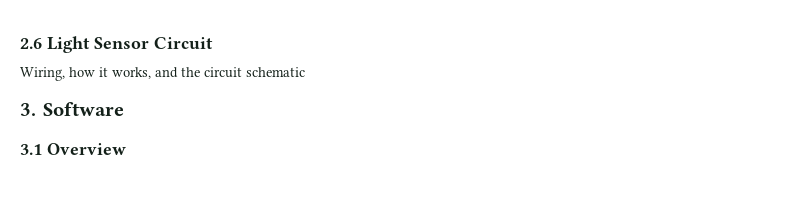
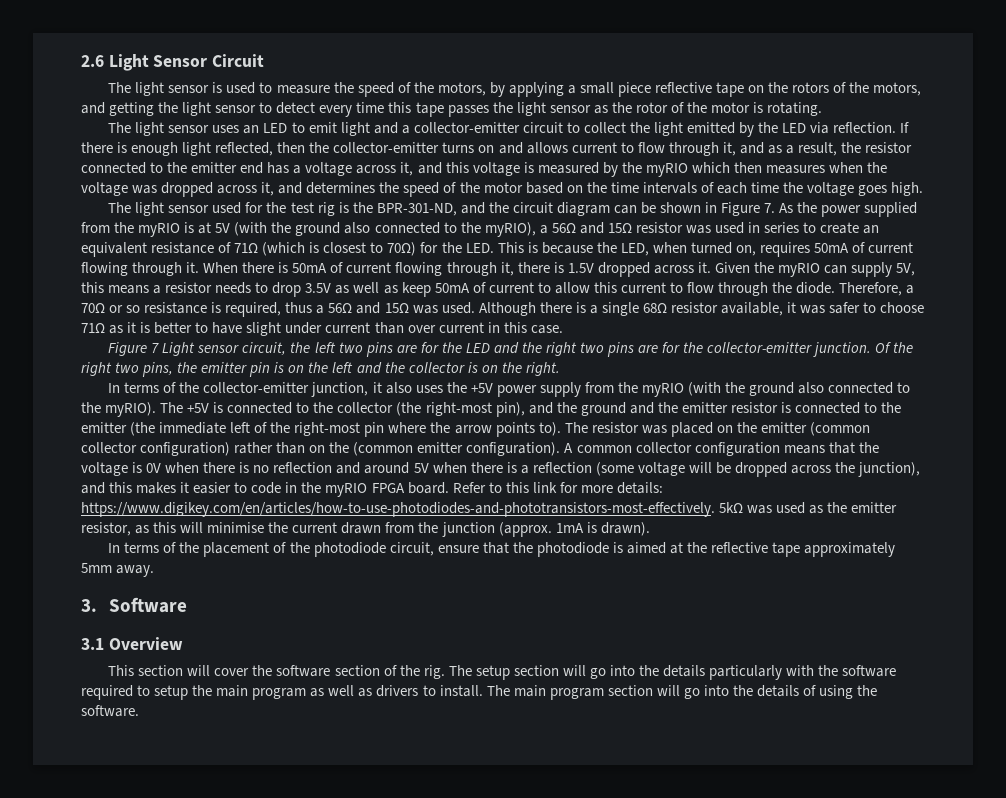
- Wiring, how it works, and the circuit schematic
+ The light sensor is used to measure the speed of the motors, by applying a small piece reflective tape on the rotors of the motors, and getting the light sensor to detect every time this tape passes the light sensor as the rotor of the motor is rotating.
+ The light sensor uses an LED to emit light and a collector-emitter circuit to collect the light emitted by the LED via reflection. If there is enough light reflected, then the collector-emitter turns on and allows current to flow through it, and as a result, the resistor connected to the emitter end has a voltage across it, and this voltage is measured by the myRIO which then measures when the voltage was dropped across it, and determines the speed of the motor based on the time intervals of each time the voltage goes high.
+ The light sensor used for the test rig is the BPR-301-ND, and the circuit diagram can be shown in Figure 7. As the power supplied from the myRIO is at 5V (with the ground also connected to the myRIO), a 56Ω and 15Ω resistor was used in series to create an equivalent resistance of 71Ω (which is closest to 70Ω) for the LED. This is because the LED, when turned on, requires 50mA of current flowing through it. When there is 50mA of current flowing through it, there is 1.5V dropped across it. Given the myRIO can supply 5V, this means a resistor needs to drop 3.5V as well as keep 50mA of current to allow this current to flow through the diode. Therefore, a 70Ω or so resistance is required, thus a 56Ω and 15Ω was used. Although there is a single 68Ω resistor available, it was safer to choose 71Ω as it is better to have slight under current than over current in this case.
+ Figure 7 Light sensor circuit, the left two pins are for the LED and the right two pins are for the collector-emitter junction. Of the right two pins, the emitter pin is on the left and the collector is on the right.
+ In terms of the collector-emitter junction, it also uses the +5V power supply from the myRIO (with the ground also connected to the myRIO). The +5V is connected to the collector (the right-most pin), and the ground and the emitter resistor is connected to the emitter (the immediate left of the right-most pin where the arrow points to). The resistor was placed on the emitter (common collector configuration) rather than on the (common emitter configuration). A common collector configuration means that the voltage is 0V when there is no reflection and around 5V when there is a reflection (some voltage will be dropped across the junction), and this makes it easier to code in the myRIO FPGA board. Refer to this link for more details: https://www.digikey.com/en/articles/how-to-use-photodiodes-and-phototransistors-most-effectively. 5kΩ was used as the emitter resistor, as this will minimise the current drawn from the junction (approx. 1mA is drawn).
+ In terms of the placement of the photodiode circuit, ensure that the photodiode is aimed at the reflective tape approximately 5mm away.
  3. Software
  3.1 Overview
+ This section will cover the software section of the rig. The setup section will go into the details particularly with the software required to setup the main program as well as drivers to install. The main program section will go into the details of using the software.

